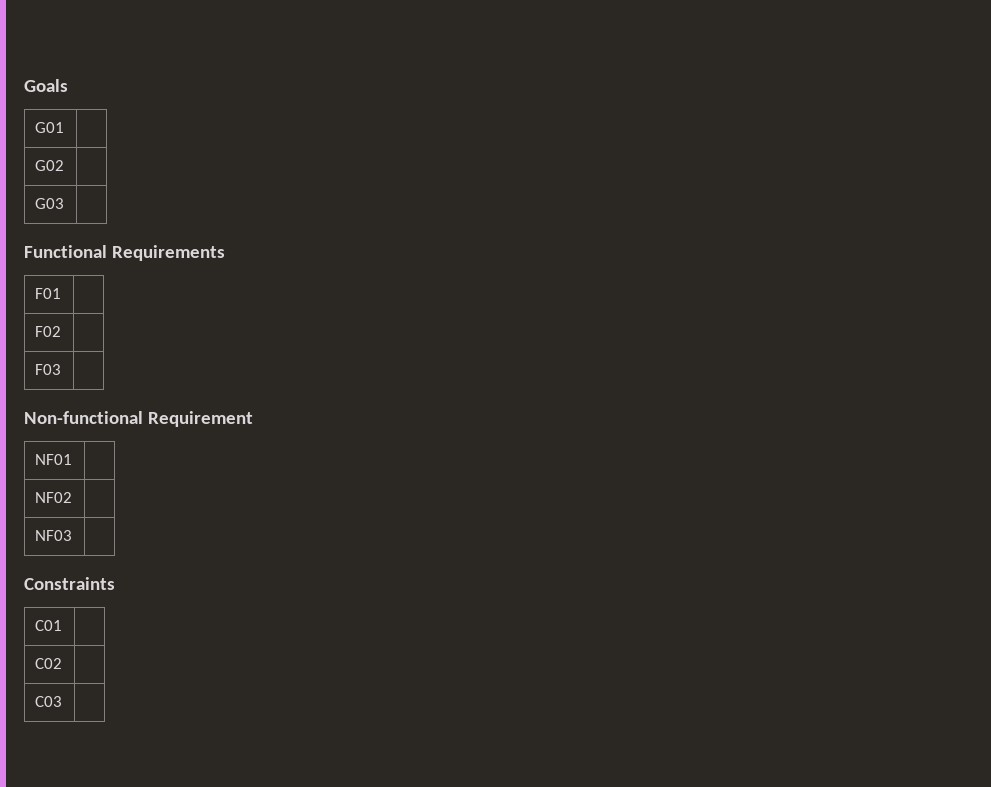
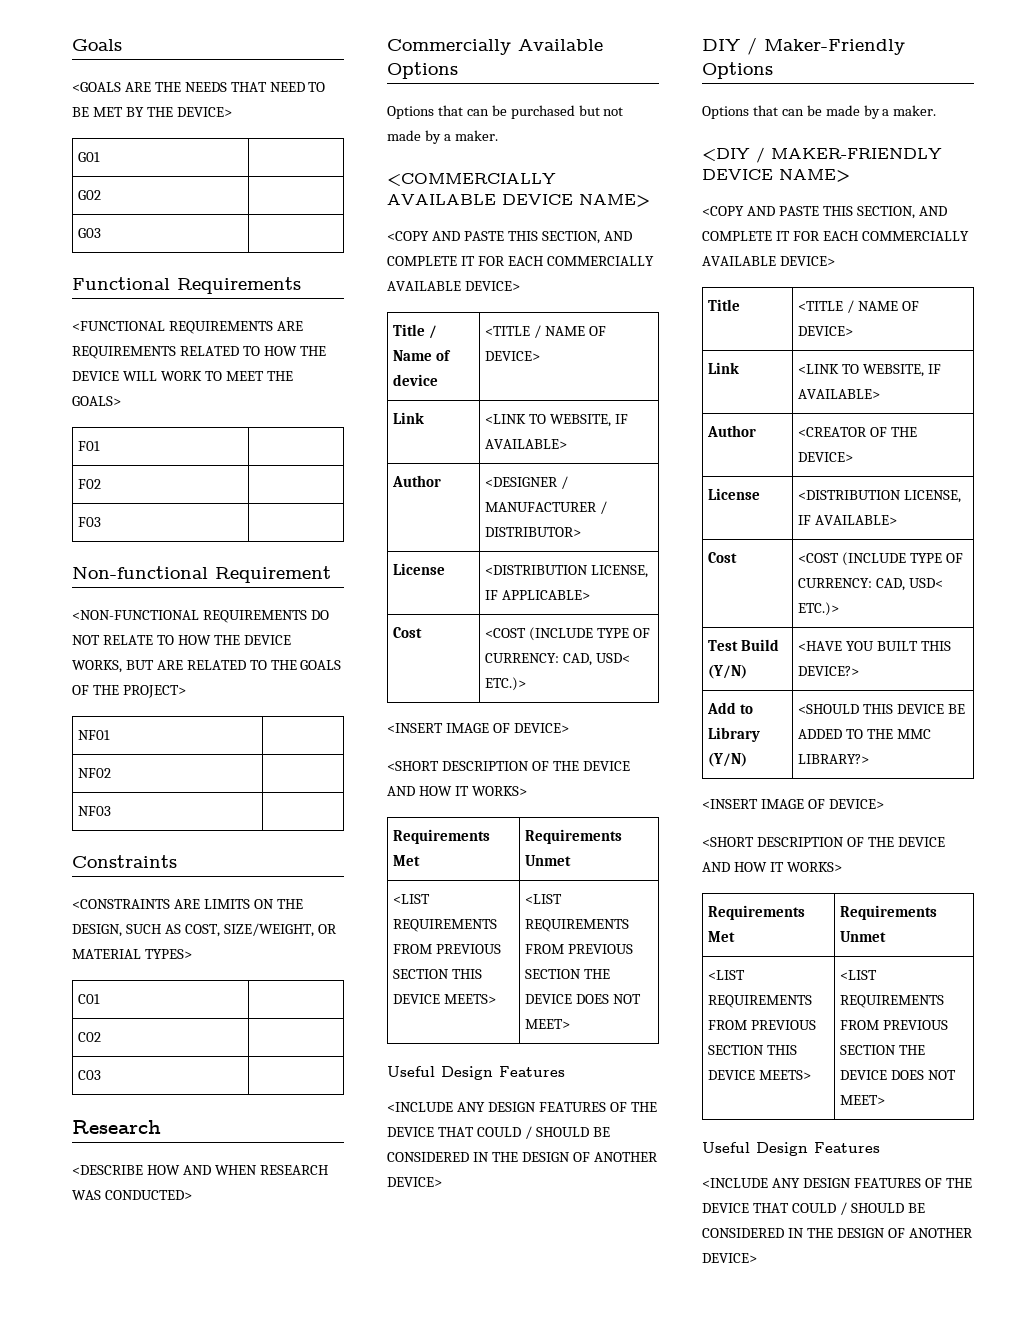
+ <GOALS ARE THE NEEDS THAT NEED TO BE MET BY THE DEVICE>
+ <FUNCTIONAL REQUIREMENTS ARE REQUIREMENTS RELATED TO HOW THE DEVICE WILL WORK TO MEET THE GOALS>
+ <NON-FUNCTIONAL REQUIREMENTS DO NOT RELATE TO HOW THE DEVICE WORKS, BUT ARE RELATED TO THE GOALS OF THE PROJECT>
  NF01 |
  NF02 |
  NF03 |
  Constraints
+ <CONSTRAINTS ARE LIMITS ON THE DESIGN, SUCH AS COST, SIZE/WEIGHT, OR MATERIAL TYPES>
  C01 |
  C02 |
  C03 |
+ Research
+ <DESCRIBE HOW AND WHEN RESEARCH WAS CONDUCTED>
+ Commercially Available Options
+ Options that can be purchased but not made by a maker.
+ <COMMERCIALLY AVAILABLE DEVICE NAME>
+ <COPY AND PASTE THIS SECTION, AND COMPLETE IT FOR EACH COMMERCIALLY AVAILABLE DEVICE>
+ Title / Name of device | <TITLE / NAME OF DEVICE>
+ Link | <LINK TO WEBSITE, IF AVAILABLE>
+ Author | <DESIGNER / MANUFACTURER / DISTRIBUTOR>
+ License | <DISTRIBUTION LICENSE, IF APPLICABLE>
+ Cost | <COST (INCLUDE TYPE OF CURRENCY: CAD, USD< ETC.)>
+ <INSERT IMAGE OF DEVICE>
+ <SHORT DESCRIPTION OF THE DEVICE AND HOW IT WORKS>
+ Requirements Met | Requirements Unmet
+ <LIST REQUIREMENTS FROM PREVIOUS SECTION THIS DEVICE MEETS> | <LIST REQUIREMENTS FROM PREVIOUS SECTION THE DEVICE DOES NOT MEET>
+ Useful Design Features
+ <INCLUDE ANY DESIGN FEATURES OF THE DEVICE THAT COULD / SHOULD BE CONSIDERED IN THE DESIGN OF ANOTHER DEVICE>
+ DIY / Maker-Friendly Options
+ Options that can be made by a maker.
+ <DIY / MAKER-FRIENDLY DEVICE NAME>
+ <COPY AND PASTE THIS SECTION, AND COMPLETE IT FOR EACH COMMERCIALLY AVAILABLE DEVICE>
+ Title | <TITLE / NAME OF DEVICE>
+ Link | <LINK TO WEBSITE, IF AVAILABLE>
+ Author | <CREATOR OF THE DEVICE>
+ License | <DISTRIBUTION LICENSE, IF AVAILABLE>
+ Cost | <COST (INCLUDE TYPE OF CURRENCY: CAD, USD< ETC.)>
+ Test Build (Y/N) | <HAVE YOU BUILT THIS DEVICE?>
+ Add to Library (Y/N) | <SHOULD THIS DEVICE BE ADDED TO THE MMC LIBRARY?>
+ <INSERT IMAGE OF DEVICE>
+ <SHORT DESCRIPTION OF THE DEVICE AND HOW IT WORKS>
+ Requirements Met | Requirements Unmet
+ <LIST REQUIREMENTS FROM PREVIOUS SECTION THIS DEVICE MEETS> | <LIST REQUIREMENTS FROM PREVIOUS SECTION THE DEVICE DOES NOT MEET>
+ Useful Design Features
+ <INCLUDE ANY DESIGN FEATURES OF THE DEVICE THAT COULD / SHOULD BE CONSIDERED IN THE DESIGN OF ANOTHER DEVICE>

